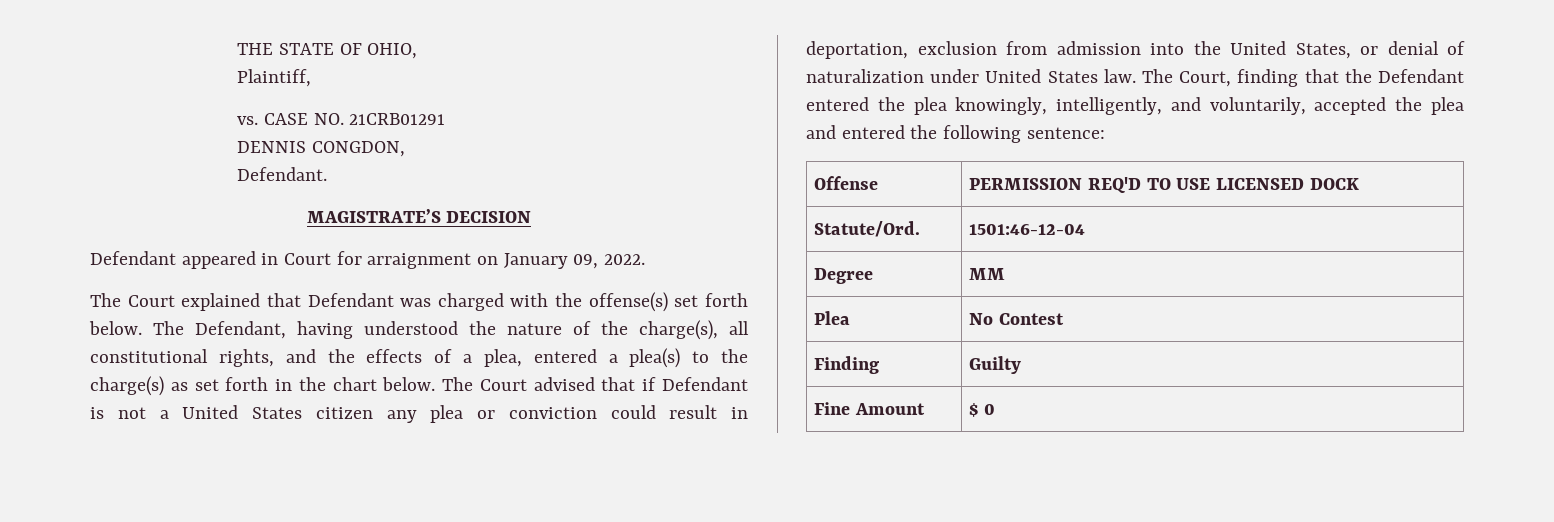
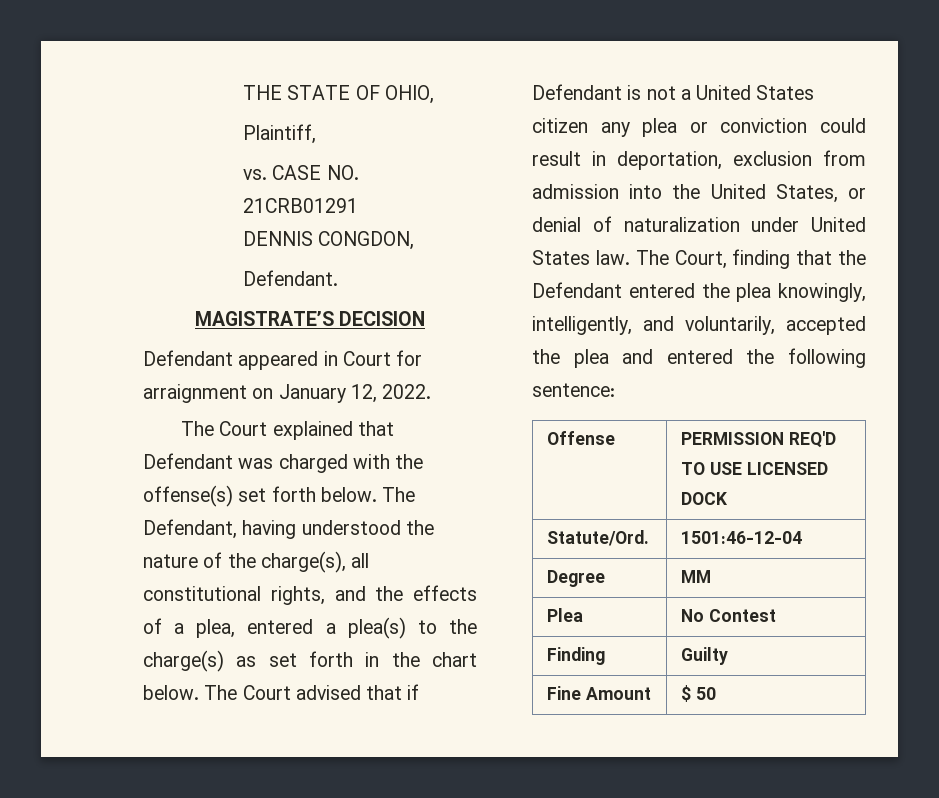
- Defendant appeared in Court for arraignment on January 09, 2022.
+ Defendant appeared in Court for arraignment on January 12, 2022.
- Fine Amount | $ 0
+ Fine Amount | $ 50

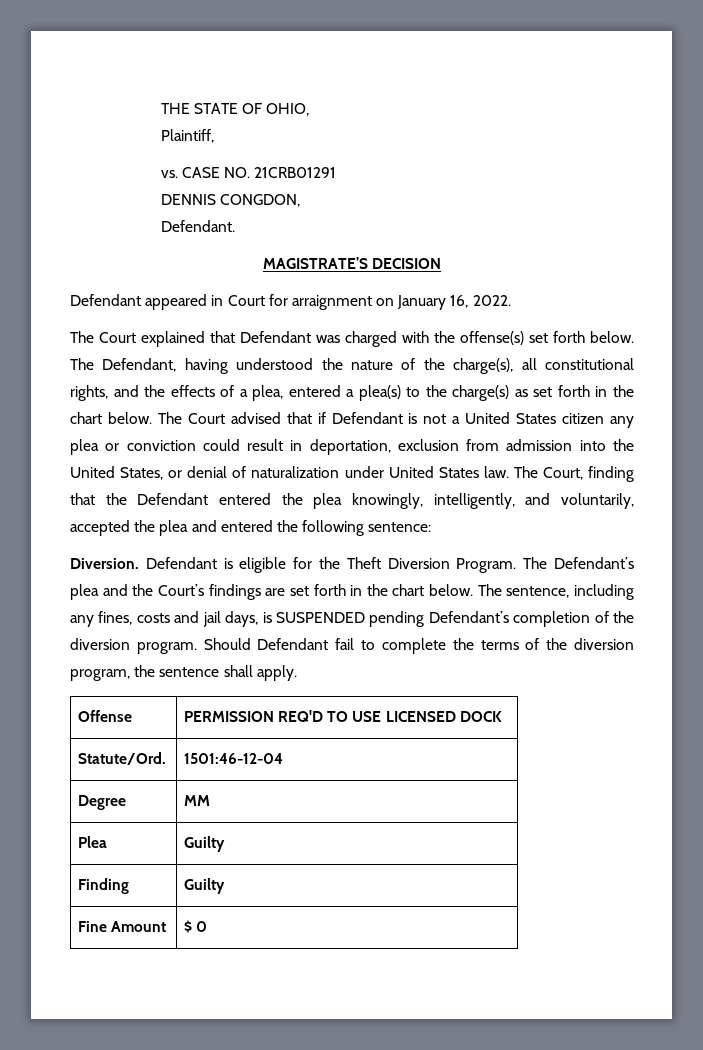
- Defendant appeared in Court for arraignment on January 12, 2022.
+ Defendant appeared in Court for arraignment on January 16, 2022.
+ Diversion. Defendant is eligible for the Theft Diversion Program. The Defendant’s plea and the Court’s findings are set forth in the chart below. The sentence, including any fines, costs and jail days, is SUSPENDED pending Defendant’s completion of the diversion program. Should Defendant fail to complete the terms of the diversion program, the sentence shall apply.
- Plea | No Contest
+ Plea | Guilty
- Fine Amount | $ 50
+ Fine Amount | $ 0

